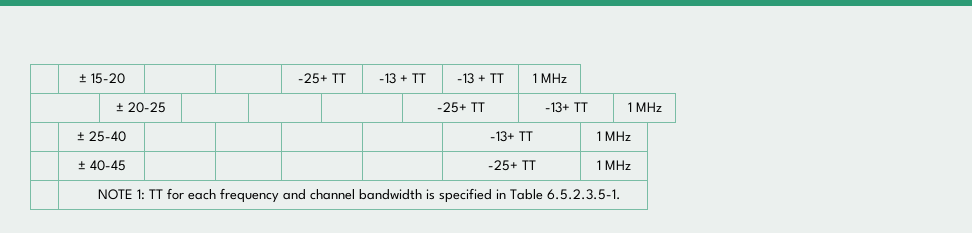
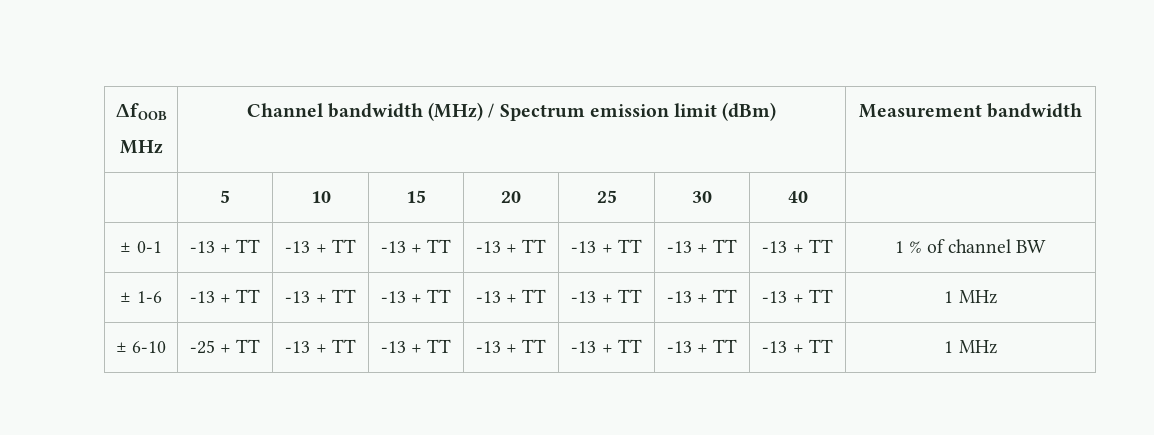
- | ± 15-20 | | | -25+ TT | -13 + TT | -13 + TT | 1 MHz
+ ΔfOOB
+ MHz | Channel bandwidth (MHz) / Spectrum emission limit (dBm) | Measurement bandwidth
+ | 5 | 10 | 15 | 20 | 25 | 30 | 40 |
+ ± 0-1 | -13 + TT | -13 + TT | -13 + TT | -13 + TT | -13 + TT | -13 + TT | -13 + TT | 1 % of channel BW
+ ± 1-6 | -13 + TT | -13 + TT | -13 + TT | -13 + TT | -13 + TT | -13 + TT | -13 + TT | 1 MHz
- | ± 20-25 | | | | -25+ TT | -13+ TT | 1 MHz
- | ± 25-40 | | | | | -13+ TT | 1 MHz
- | ± 40-45 | | | | | -25+ TT | 1 MHz
- | NOTE 1: TT for each frequency and channel bandwidth is specified in Table 6.5.2.3.5-1.
+ ± 6-10 | -25 + TT | -13 + TT | -13 + TT | -13 + TT | -13 + TT | -13 + TT | -13 + TT | 1 MHz

